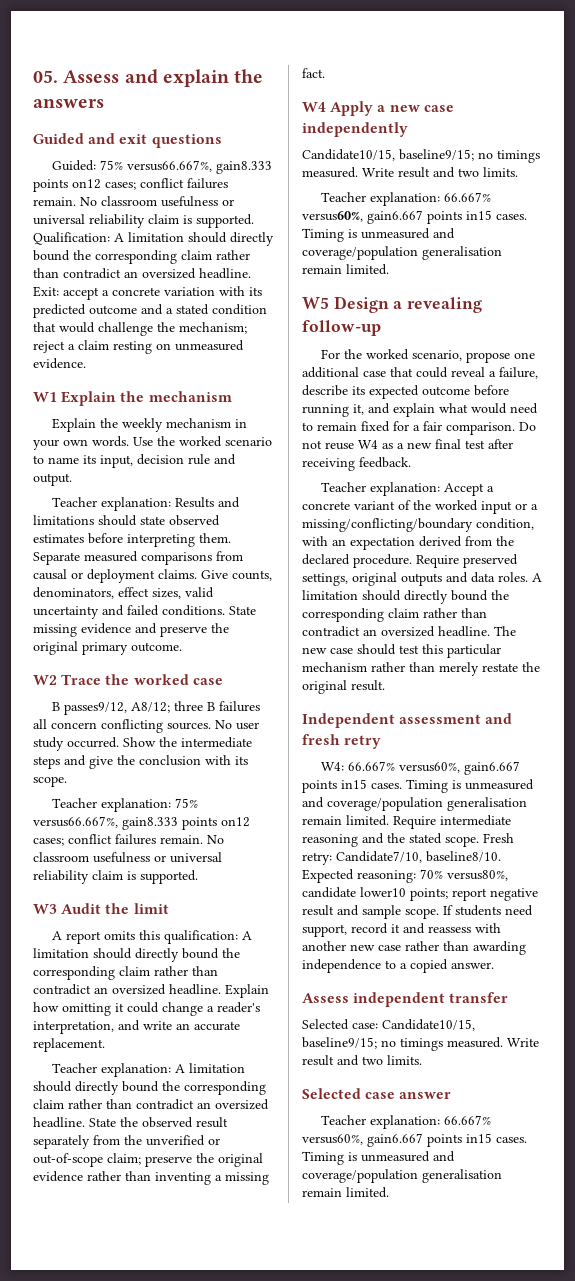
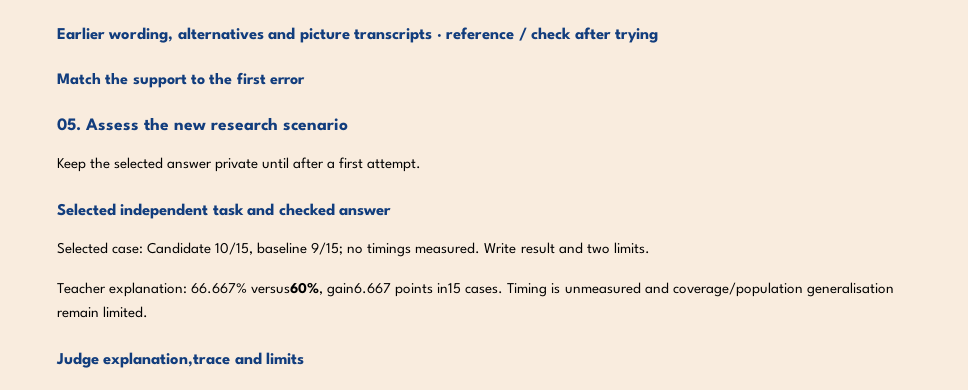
- 05. Assess and explain the answers
- Guided and exit questions
- Guided: 75% versus66.667%, gain8.333 points on12 cases; conflict failures remain. No classroom usefulness or universal reliability claim is supported. Qualification: A limitation should directly bound the corresponding claim rather than contradict an oversized headline. Exit: accept a concrete variation with its predicted outcome and a stated condition that would challenge the mechanism; reject a claim resting on unmeasured evidence.
- W1 Explain the mechanism
- Explain the weekly mechanism in your own words. Use the worked scenario to name its input, decision rule and output.
- Teacher explanation: Results and limitations should state observed estimates before interpreting them. Separate measured comparisons from causal or deployment claims. Give counts, denominators, effect sizes, valid uncertainty and failed conditions. State missing evidence and preserve the original primary outcome.
- W2 Trace the worked case
- B passes9/12, A8/12; three B failures all concern conflicting sources. No user study occurred. Show the intermediate steps and give the conclusion with its scope.
- Teacher explanation: 75% versus66.667%, gain8.333 points on12 cases; conflict failures remain. No classroom usefulness or universal reliability claim is supported.
- W3 Audit the limit
- A report omits this qualification: A limitation should directly bound the corresponding claim rather than contradict an oversized headline. Explain how omitting it could change a reader's interpretation, and write an accurate replacement.
- Teacher explanation: A limitation should directly bound the corresponding claim rather than contradict an oversized headline. State the observed result separately from the unverified or out-of-scope claim; preserve the original evidence rather than inventing a missing fact.
- W4 Apply a new case independently
- Candidate10/15, baseline9/15; no timings measured.
+ Earlier wording, alternatives and picture transcripts · reference / check after trying
+ Match the support to the first error
+ 05. Assess the new research scenario
+ Keep the selected answer private until after a first attempt.
+ Selected independent task and checked answer
+ Selected case: Candidate 10/15, baseline 9/15; no timings measured.
- W5 Design a revealing follow-up
- For the worked scenario, propose one additional case that could reveal a failure, describe its expected outcome before running it, and explain what would need to remain fixed for a fair comparison. Do not reuse W4 as a new final test after receiving feedback.
- Teacher explanation: Accept a concrete variant of the worked input or a missing/conflicting/boundary condition, with an expectation derived from the declared procedure. Require preserved settings, original outputs and data roles. A limitation should directly bound the corresponding claim rather than contradict an oversized headline. The new case should test this particular mechanism rather than merely restate the original result.
- Independent assessment and fresh retry
- W4: 66.667% versus60%, gain6.667 points in15 cases. Timing is unmeasured and coverage/population generalisation remain limited. Require intermediate reasoning and the stated scope. Fresh retry: Candidate7/10, baseline8/10. Expected reasoning: 70% versus80%, candidate lower10 points; report negative result and sample scope. If students need support, record it and reassess with another new case rather than awarding independence to a copied answer.
- Assess independent transfer
- Selected case: Candidate10/15, baseline9/15; no timings measured. Write result and two limits.
- Selected case answer
- Teacher explanation: 66.667% versus60%, gain6.667 points in15 cases. Timing is unmeasured and coverage/population generalisation remain limited.
+ Judge explanation,trace and limits

